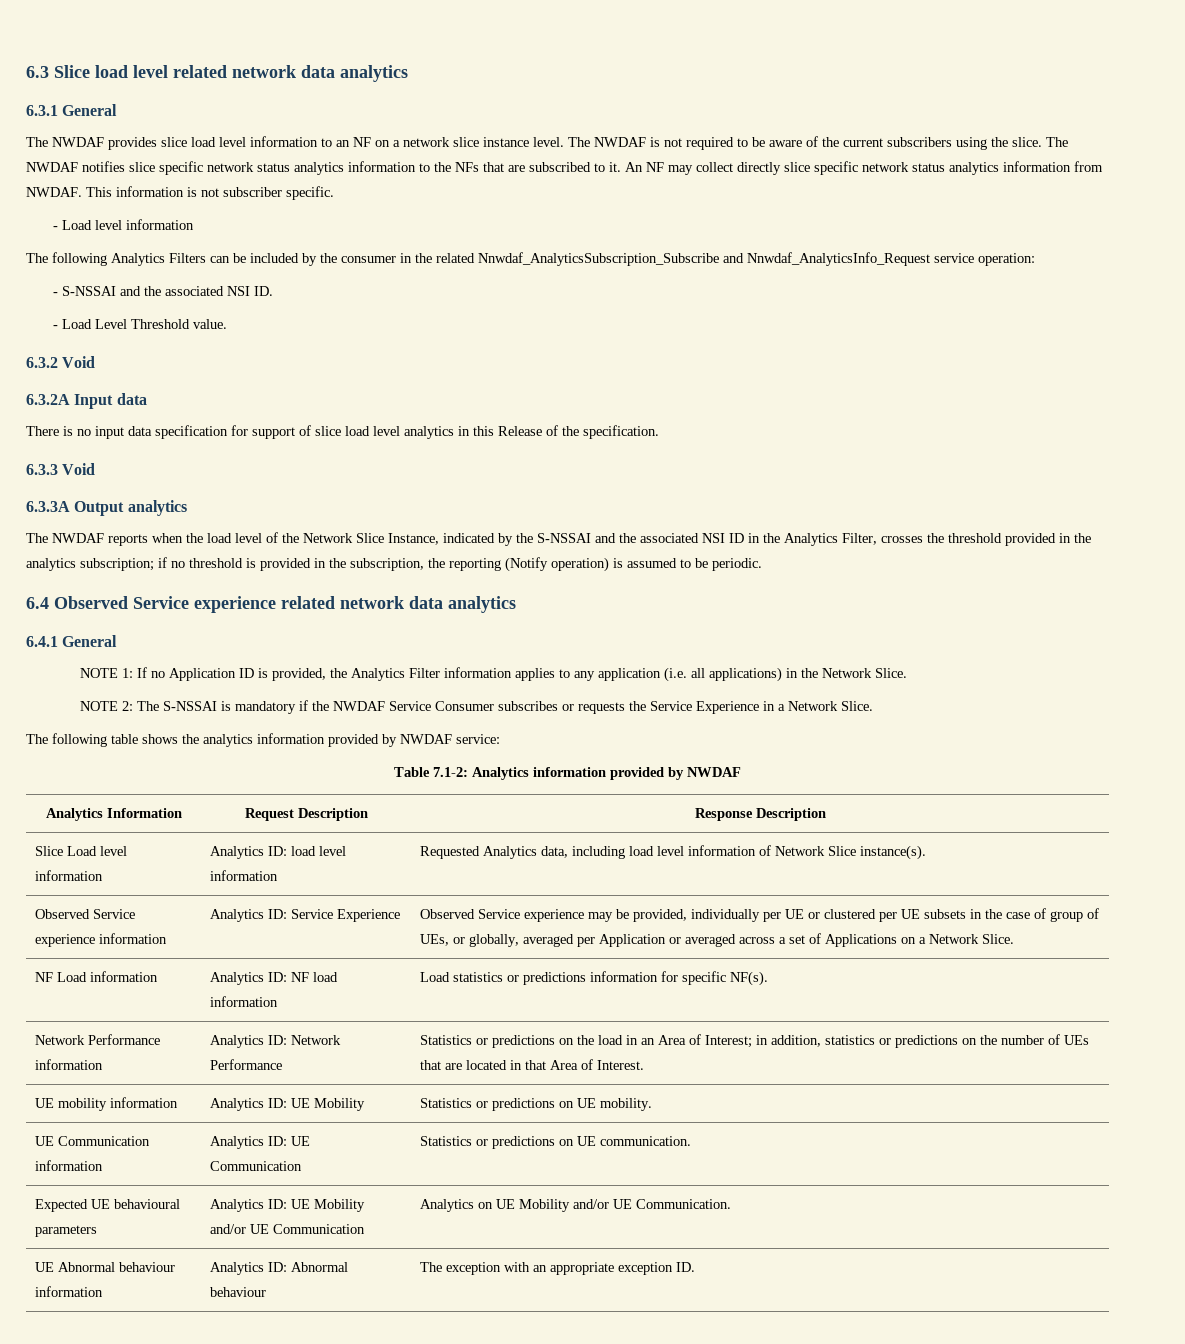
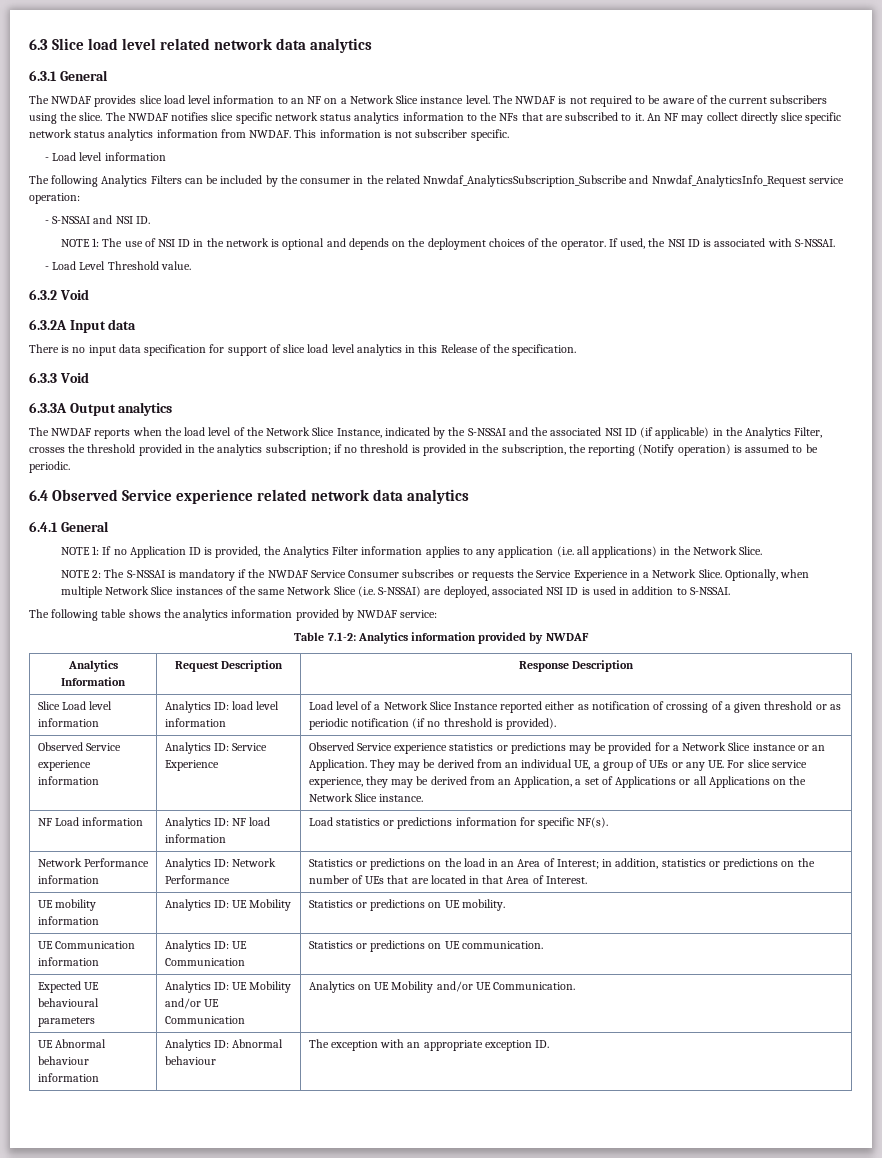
- The NWDAF provides slice load level information to an NF on a network slice instance level.
+ The NWDAF provides slice load level information to an NF on a Network Slice instance level.
- - S-NSSAI and the associated NSI ID.
+ - S-NSSAI and NSI ID.
+ NOTE 1: The use of NSI ID in the network is optional and depends on the deployment choices of the operator. If used, the NSI ID is associated with S-NSSAI.
- The NWDAF reports when the load level of the Network Slice Instance, indicated by the S-NSSAI and the associated NSI ID in the Analytics Filter, crosses the threshold provided in the analytics subscription; if no threshold is provided in the subscription, the reporting (Notify operation) is assumed to be periodic.
+ The NWDAF reports when the load level of the Network Slice Instance, indicated by the S-NSSAI and the associated NSI ID (if applicable) in the Analytics Filter, crosses the threshold provided in the analytics subscription; if no threshold is provided in the subscription, the reporting (Notify operation) is assumed to be periodic.
+ Optionally, when multiple Network Slice instances of the same Network Slice (i.e. S-NSSAI) are deployed, associated NSI ID is used in addition to S-NSSAI.
- Slice Load level information | Analytics ID: load level information | Requested Analytics data, including load level information of Network Slice instance(s).
+ Slice Load level information | Analytics ID: load level information | Load level of a Network Slice Instance reported either as notification of crossing of a given threshold or as periodic notification (if no threshold is provided).
- Observed Service experience may be provided, individually per UE or clustered per UE subsets in the case of group of UEs, or globally, averaged per Application or averaged across a set of Applications on a Network Slice.
+ Observed Service experience statistics or predictions may be provided for a Network Slice instance or an Application. They may be derived from an individual UE, a group of UEs or any UE. For slice service experience, they may be derived from an Application, a set of Applications or all Applications on the Network Slice instance.

